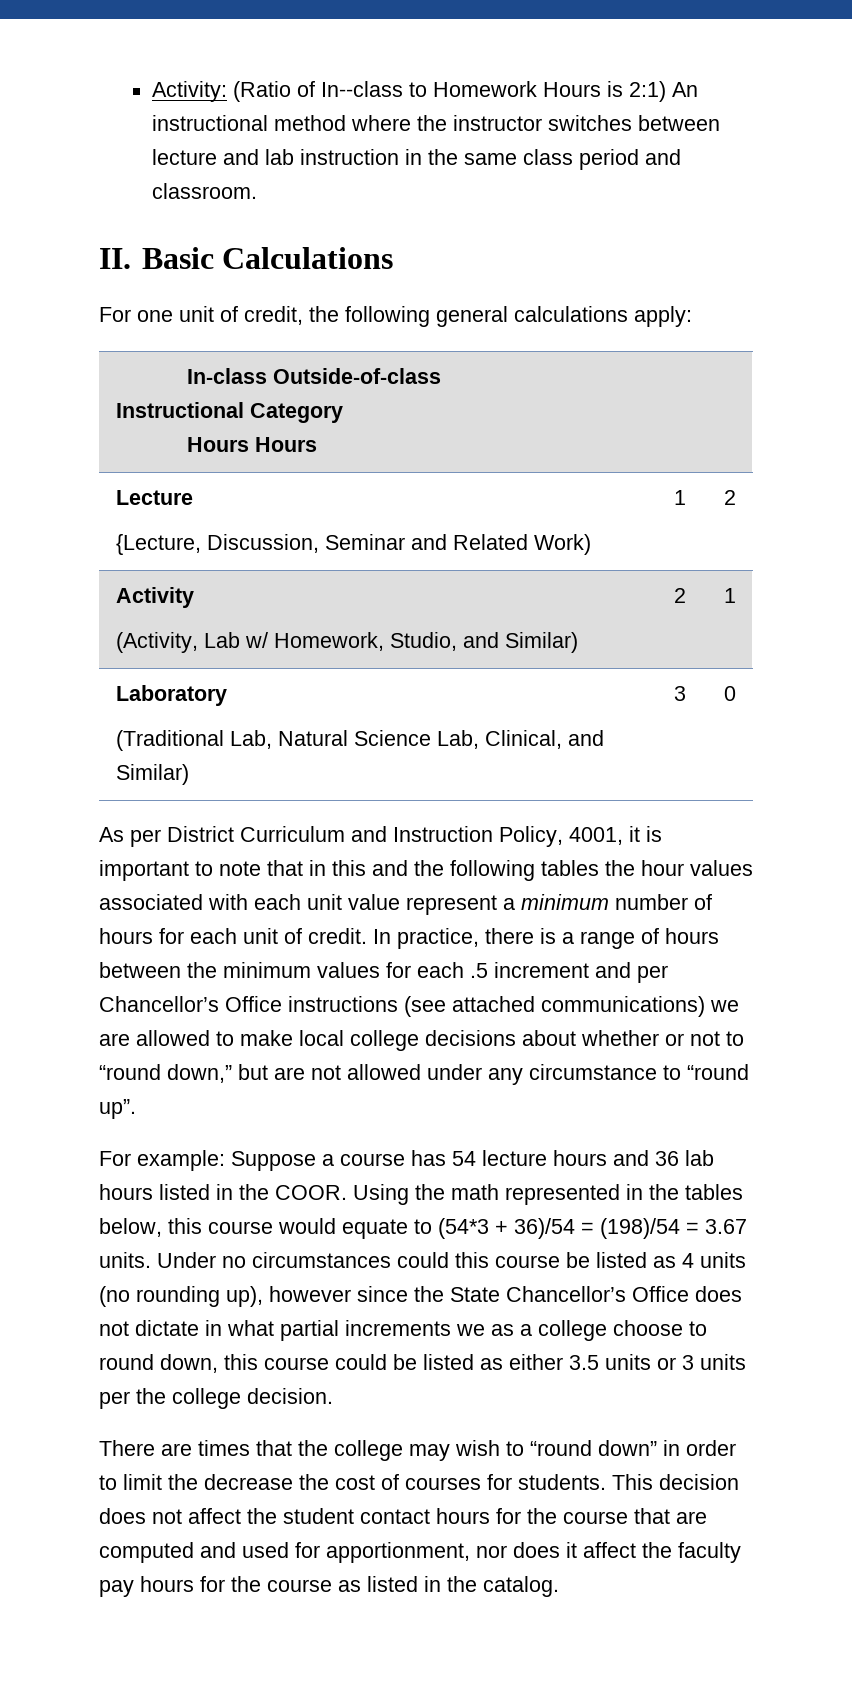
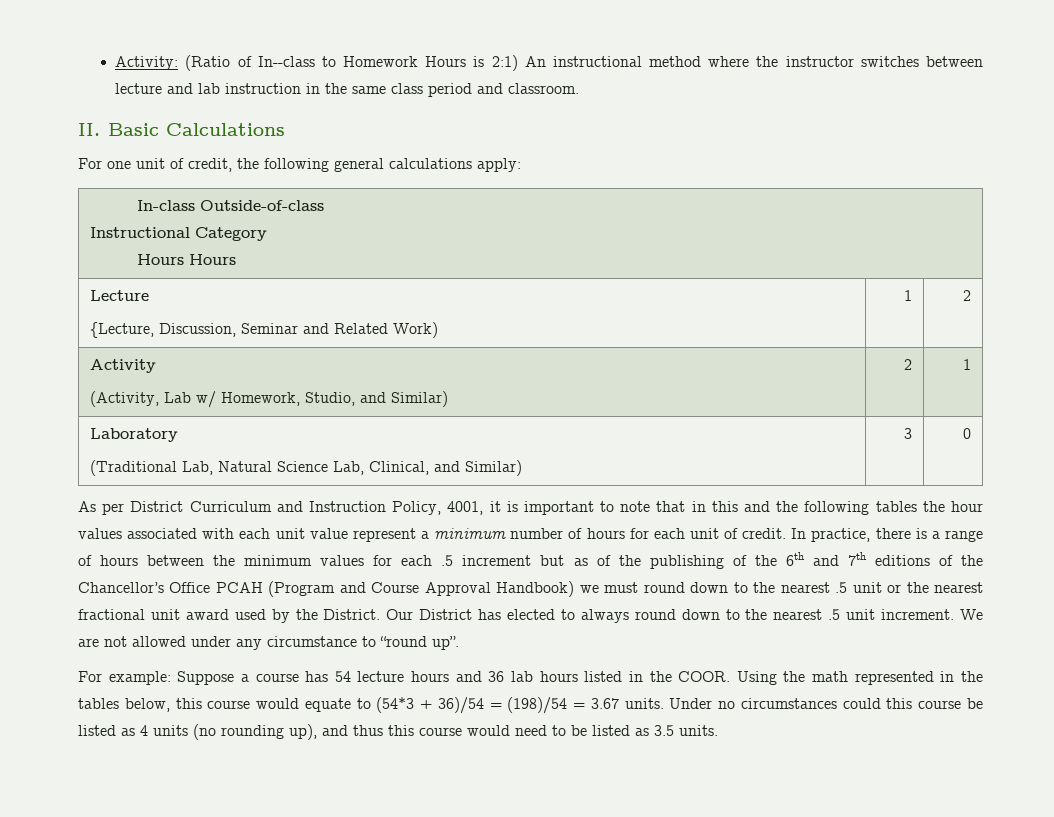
- In practice, there is a range of hours between the minimum values for each .5 increment and per Chancellor’s Office instructions (see attached communications) we are allowed to make local college decisions about whether or not to “round down,” but are not allowed under any circumstance to “round up”.
+ In practice, there is a range of hours between the minimum values for each .5 increment but as of the publishing of the 6th and 7th editions of the Chancellor’s Office PCAH (Program and Course Approval Handbook) we must round down to the nearest .5 unit or the nearest fractional unit award used by the District. Our District has elected to always round down to the nearest .5 unit increment. We are not allowed under any circumstance to “round up”.
- Under no circumstances could this course be listed as 4 units (no rounding up), however since the State Chancellor’s Office does not dictate in what partial increments we as a college choose to round down, this course could be listed as either 3.5 units or 3 units per the college decision.
- There are times that the college may wish to “round down” in order to limit the decrease the cost of courses for students. This decision does not affect the student contact hours for the course that are computed and used for apportionment, nor does it affect the faculty pay hours for the course as listed in the catalog.
+ Under no circumstances could this course be listed as 4 units (no rounding up), and thus this course would need to be listed as 3.5 units.

